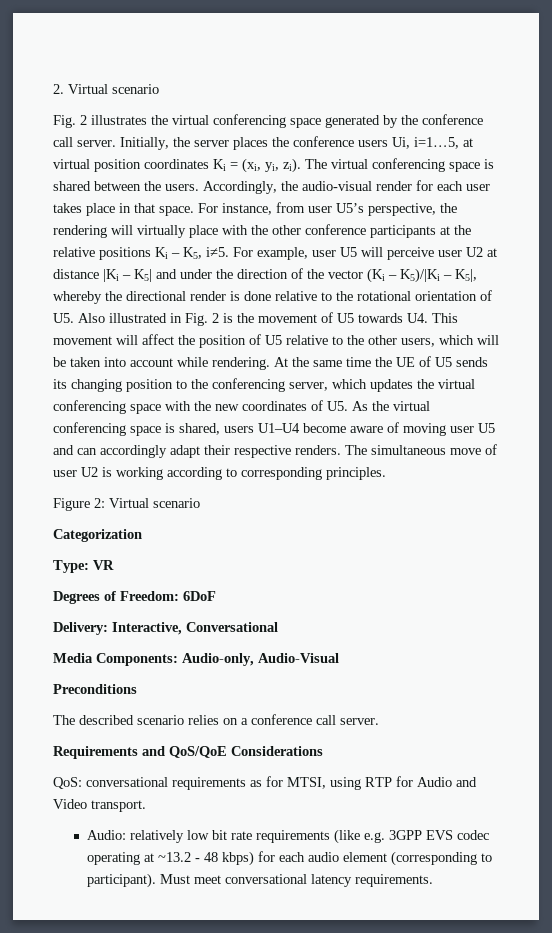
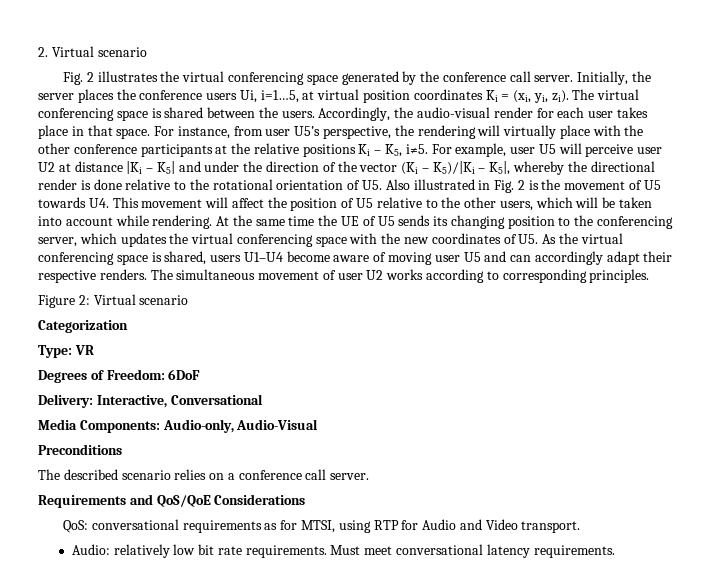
- The simultaneous move of user U2 is working according to corresponding principles.
+ The simultaneous movement of user U2 works according to corresponding principles.
- Audio: relatively low bit rate requirements (like e.g. 3GPP EVS codec operating at ~13.2 - 48 kbps) for each audio element (corresponding to participant).
+ Audio: relatively low bit rate requirements.

